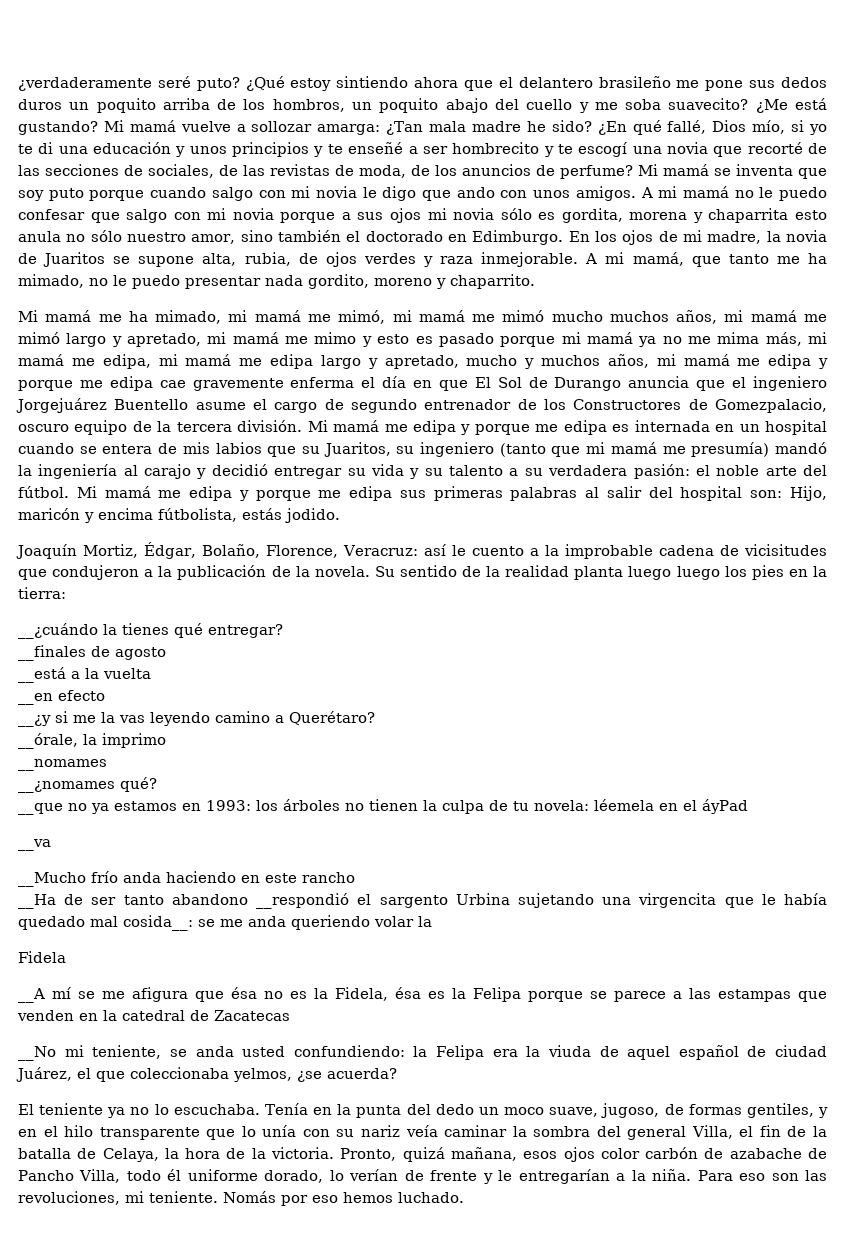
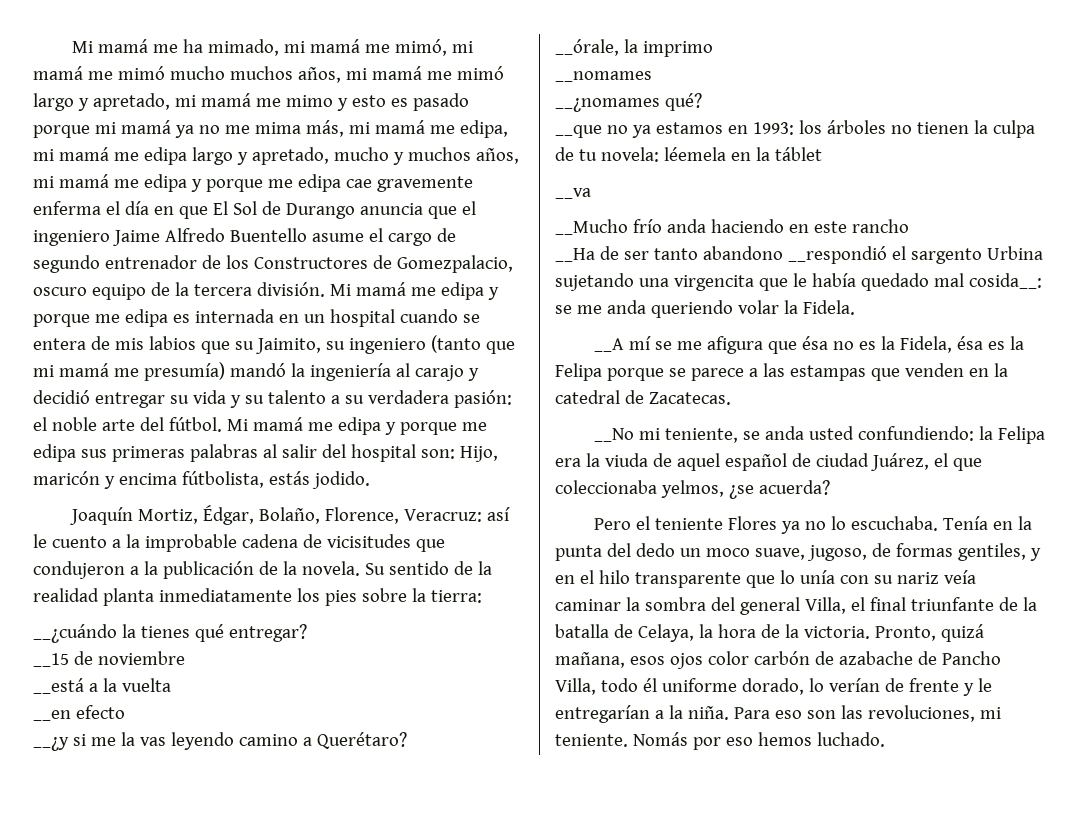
- ¿verdaderamente seré puto? ¿Qué estoy sintiendo ahora que el delantero brasileño me pone sus dedos duros un poquito arriba de los hombros, un poquito abajo del cuello y me soba suavecito? ¿Me está gustando? Mi mamá vuelve a sollozar amarga: ¿Tan mala madre he sido? ¿En qué fallé, Dios mío, si yo te di una educación y unos principios y te enseñé a ser hombrecito y te escogí una novia que recorté de las secciones de sociales, de las revistas de moda, de los anuncios de perfume? Mi mamá se inventa que soy puto porque cuando salgo con mi novia le digo que ando con unos amigos. A mi mamá no le puedo confesar que salgo con mi novia porque a sus ojos mi novia sólo es gordita, morena y chaparrita esto anula no sólo nuestro amor, sino también el doctorado en Edimburgo. En los ojos de mi madre, la novia de Juaritos se supone alta, rubia, de ojos verdes y raza inmejorable. A mi mamá, que tanto me ha mimado, no le puedo presentar nada gordito, moreno y chaparrito.
- Mi mamá me ha mimado, mi mamá me mimó, mi mamá me mimó mucho muchos años, mi mamá me mimó largo y apretado, mi mamá me mimo y esto es pasado porque mi mamá ya no me mima más, mi mamá me edipa, mi mamá me edipa largo y apretado, mucho y muchos años, mi mamá me edipa y porque me edipa cae gravemente enferma el día en que El Sol de Durango anuncia que el ingeniero Jorgejuárez Buentello asume el cargo de segundo entrenador de los Constructores de Gomezpalacio, oscuro equipo de la tercera división.
+ Mi mamá me ha mimado, mi mamá me mimó, mi mamá me mimó mucho muchos años, mi mamá me mimó largo y apretado, mi mamá me mimo y esto es pasado porque mi mamá ya no me mima más, mi mamá me edipa, mi mamá me edipa largo y apretado, mucho y muchos años, mi mamá me edipa y porque me edipa cae gravemente enferma el día en que El Sol de Durango anuncia que el ingeniero Jaime Alfredo Buentello asume el cargo de segundo entrenador de los Constructores de Gomezpalacio, oscuro equipo de la tercera división.
- Mi mamá me edipa y porque me edipa es internada en un hospital cuando se entera de mis labios que su Juaritos, su ingeniero (tanto que mi mamá me presumía) mandó la ingeniería al carajo y decidió entregar su vida y su talento a su verdadera pasión: el noble arte del fútbol.
+ Mi mamá me edipa y porque me edipa es internada en un hospital cuando se entera de mis labios que su Jaimito, su ingeniero (tanto que mi mamá me presumía) mandó la ingeniería al carajo y decidió entregar su vida y su talento a su verdadera pasión: el noble arte del fútbol.
- Su sentido de la realidad planta luego luego los pies en la tierra:
+ Su sentido de la realidad planta inmediatamente los pies sobre la tierra:
- __finales de agosto
+ __15 de noviembre
- __que no ya estamos en 1993: los árboles no tienen la culpa de tu novela: léemela en el áyPad
+ __que no ya estamos en 1993: los árboles no tienen la culpa de tu novela: léemela en la táblet
- __Ha de ser tanto abandono __respondió el sargento Urbina sujetando una virgencita que le había quedado mal cosida__: se me anda queriendo volar la
- Fidela
+ __Ha de ser tanto abandono __respondió el sargento Urbina sujetando una virgencita que le había quedado mal cosida__: se me anda queriendo volar la Fidela.
- __A mí se me afigura que ésa no es la Fidela, ésa es la Felipa porque se parece a las estampas que venden en la catedral de Zacatecas
+ __A mí se me afigura que ésa no es la Fidela, ésa es la Felipa porque se parece a las estampas que venden en la catedral de Zacatecas.
- El teniente ya no lo escuchaba.
+ Pero el teniente Flores ya no lo escuchaba.
- Tenía en la punta del dedo un moco suave, jugoso, de formas gentiles, y en el hilo transparente que lo unía con su nariz veía caminar la sombra del general Villa, el fin de la batalla de Celaya, la hora de la victoria.
+ Tenía en la punta del dedo un moco suave, jugoso, de formas gentiles, y en el hilo transparente que lo unía con su nariz veía caminar la sombra del general Villa, el final triunfante de la batalla de Celaya, la hora de la victoria.

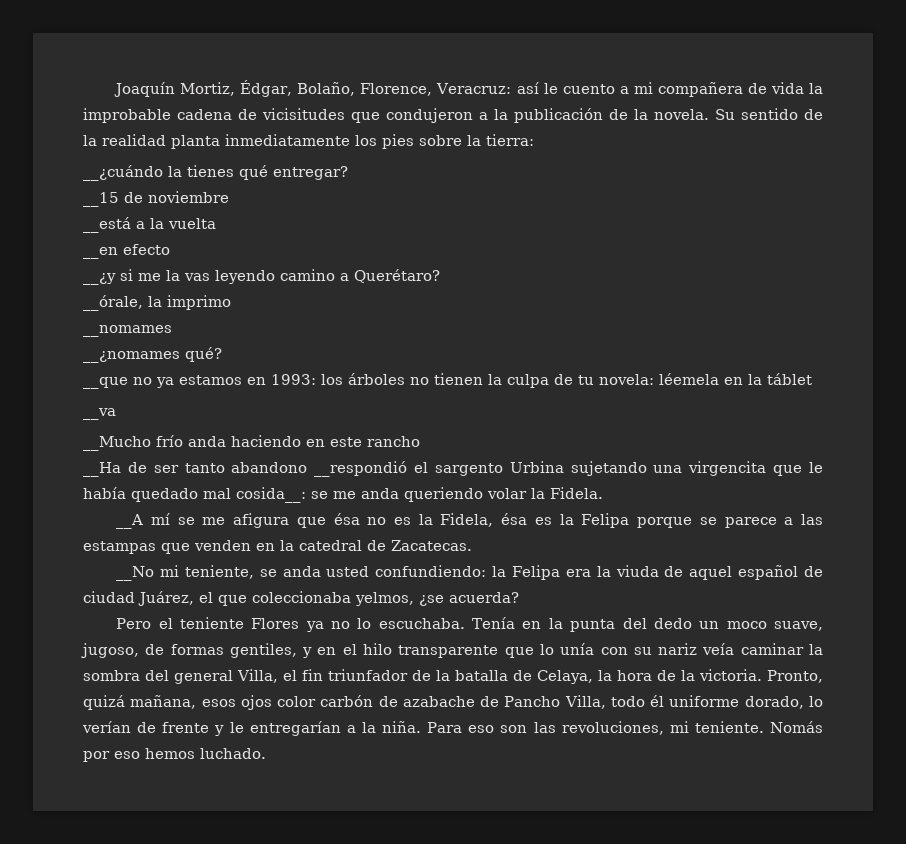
- Mi mamá me ha mimado, mi mamá me mimó, mi mamá me mimó mucho muchos años, mi mamá me mimó largo y apretado, mi mamá me mimo y esto es pasado porque mi mamá ya no me mima más, mi mamá me edipa, mi mamá me edipa largo y apretado, mucho y muchos años, mi mamá me edipa y porque me edipa cae gravemente enferma el día en que El Sol de Durango anuncia que el ingeniero Jaime Alfredo Buentello asume el cargo de segundo entrenador de los Constructores de Gomezpalacio, oscuro equipo de la tercera división. Mi mamá me edipa y porque me edipa es internada en un hospital cuando se entera de mis labios que su Jaimito, su ingeniero (tanto que mi mamá me presumía) mandó la ingeniería al carajo y decidió entregar su vida y su talento a su verdadera pasión: el noble arte del fútbol. Mi mamá me edipa y porque me edipa sus primeras palabras al salir del hospital son: Hijo, maricón y encima fútbolista, estás jodido.
- Joaquín Mortiz, Édgar, Bolaño, Florence, Veracruz: así le cuento a la improbable cadena de vicisitudes que condujeron a la publicación de la novela.
+ Joaquín Mortiz, Édgar, Bolaño, Florence, Veracruz: así le cuento a mi compañera de vida la improbable cadena de vicisitudes que condujeron a la publicación de la novela.
- Tenía en la punta del dedo un moco suave, jugoso, de formas gentiles, y en el hilo transparente que lo unía con su nariz veía caminar la sombra del general Villa, el final triunfante de la batalla de Celaya, la hora de la victoria.
+ Tenía en la punta del dedo un moco suave, jugoso, de formas gentiles, y en el hilo transparente que lo unía con su nariz veía caminar la sombra del general Villa, el fin triunfador de la batalla de Celaya, la hora de la victoria.

